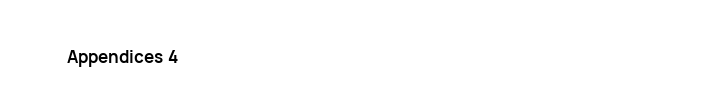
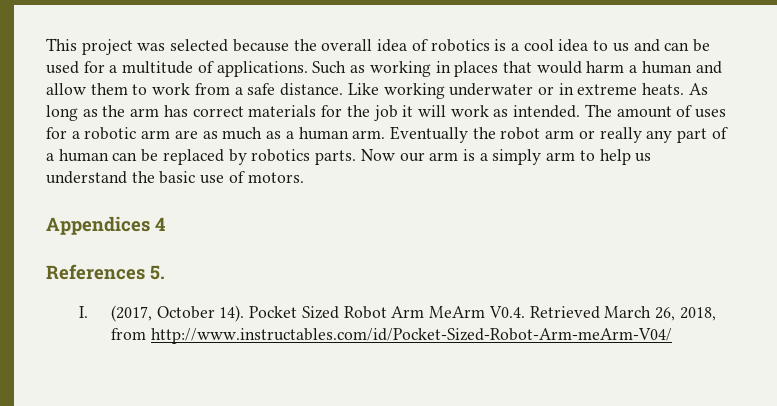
+ This project was selected because the overall idea of robotics is a cool idea to us and can be used for a multitude of applications. Such as working in places that would harm a human and allow them to work from a safe distance. Like working underwater or in extreme heats. As long as the arm has correct materials for the job it will work as intended. The amount of uses for a robotic arm are as much as a human arm. Eventually the robot arm or really any part of a human can be replaced by robotics parts. Now our arm is a simply arm to help us understand the basic use of motors.
  Appendices 4
+ References 5.
+ I. (2017, October 14). Pocket Sized Robot Arm MeArm V0.4. Retrieved March 26, 2018, from http://www.instructables.com/id/Pocket-Sized-Robot-Arm-meArm-V04/

